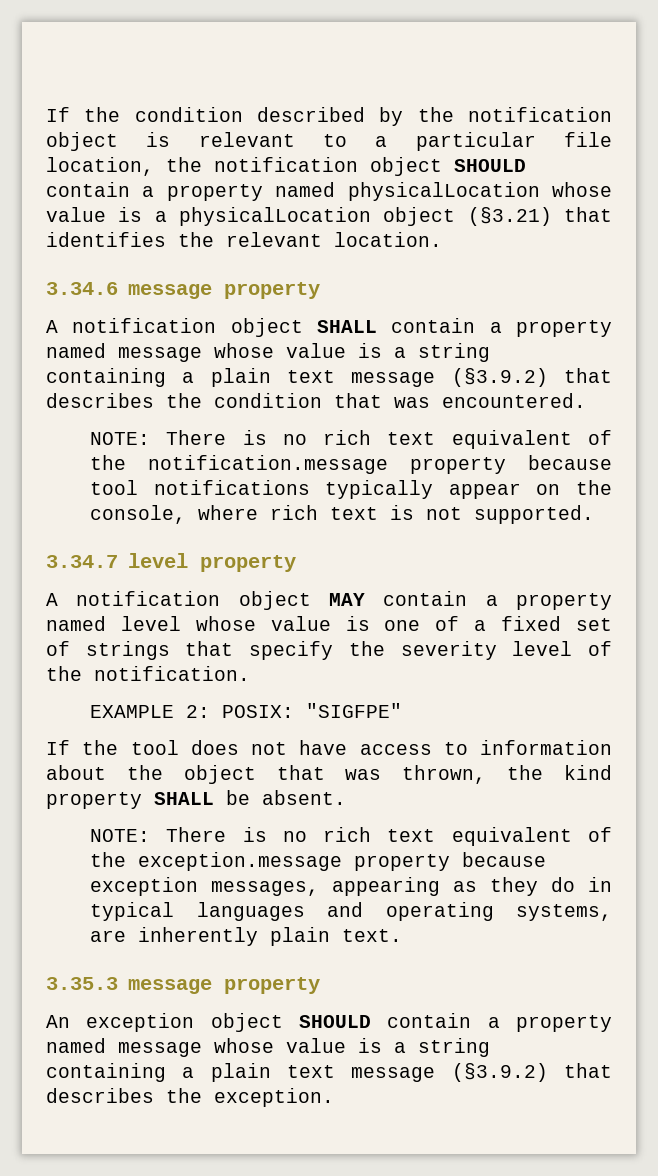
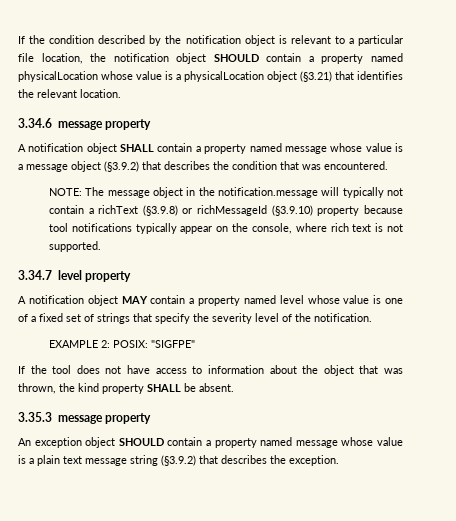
- A notification object SHALL contain a property named message whose value is a string containing a plain text message (§3.9.2) that describes the condition that was encountered.
+ A notification object SHALL contain a property named message whose value is a message object (§3.9.2) that describes the condition that was encountered.
- NOTE: There is no rich text equivalent of the notification.message property because tool notifications typically appear on the console, where rich text is not supported.
+ NOTE: The message object in the notification.message will typically not contain a richText (§3.9.8) or richMessageId (§3.9.10) property because tool notifications typically appear on the console, where rich text is not supported.
- NOTE: There is no rich text equivalent of the exception.message property because exception messages, appearing as they do in typical languages and operating systems, are inherently plain text.
- An exception object SHOULD contain a property named message whose value is a string containing a plain text message (§3.9.2) that describes the exception.
+ An exception object SHOULD contain a property named message whose value is a plain text message string (§3.9.2) that describes the exception.

